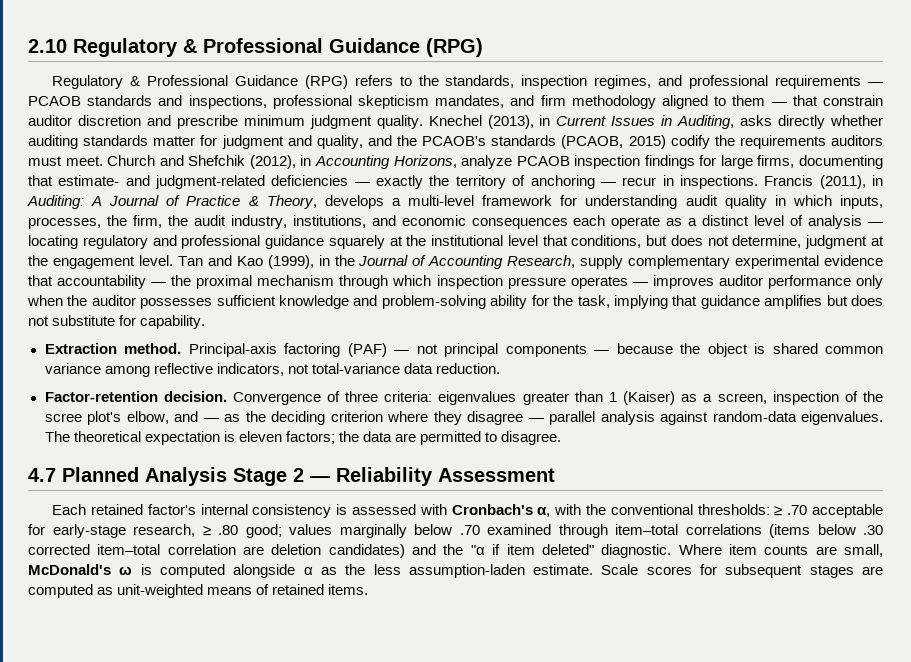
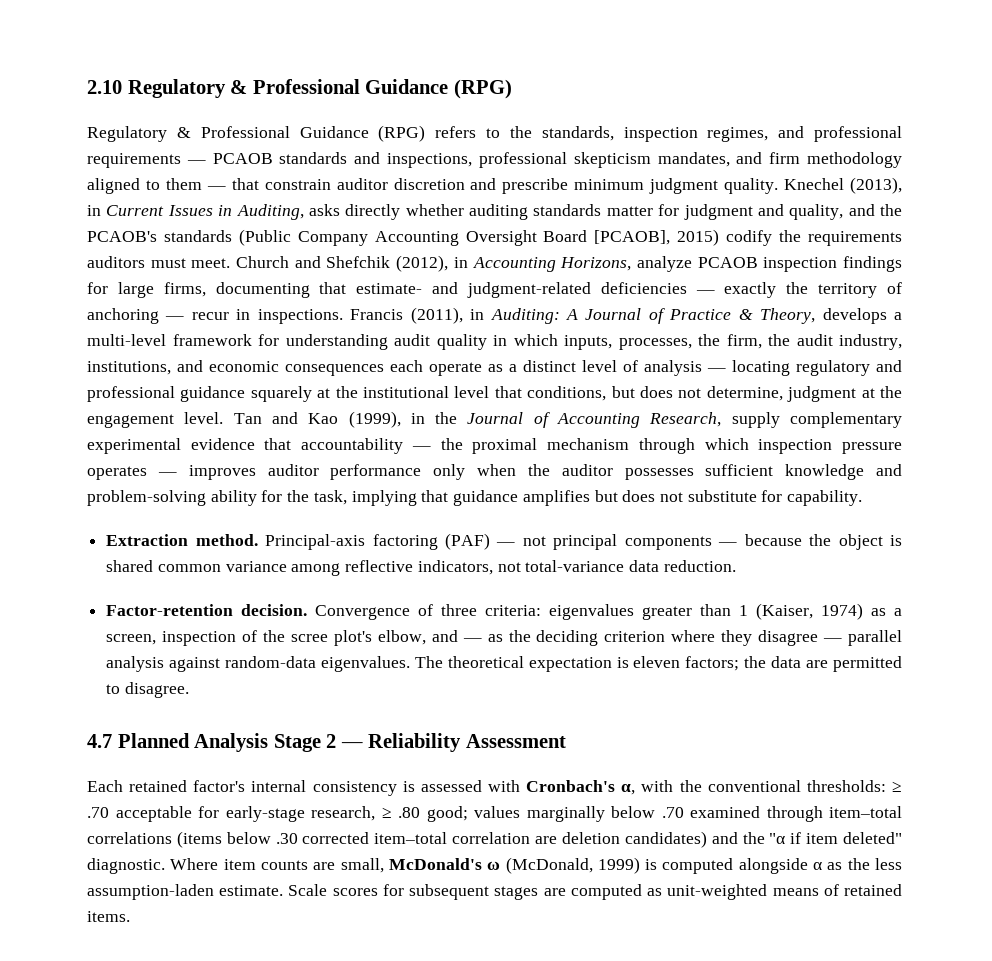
- Knechel (2013), in Current Issues in Auditing, asks directly whether auditing standards matter for judgment and quality, and the PCAOB's standards (PCAOB, 2015) codify the requirements auditors must meet.
+ Knechel (2013), in Current Issues in Auditing, asks directly whether auditing standards matter for judgment and quality, and the PCAOB's standards (Public Company Accounting Oversight Board [PCAOB], 2015) codify the requirements auditors must meet.
- Convergence of three criteria: eigenvalues greater than 1 (Kaiser) as a screen, inspection of the scree plot's elbow, and — as the deciding criterion where they disagree — parallel analysis against random-data eigenvalues.
+ Convergence of three criteria: eigenvalues greater than 1 (Kaiser, 1974) as a screen, inspection of the scree plot's elbow, and — as the deciding criterion where they disagree — parallel analysis against random-data eigenvalues.
- Where item counts are small, McDonald's ω is computed alongside α as the less assumption-laden estimate.
+ Where item counts are small, McDonald's ω (McDonald, 1999) is computed alongside α as the less assumption-laden estimate.

